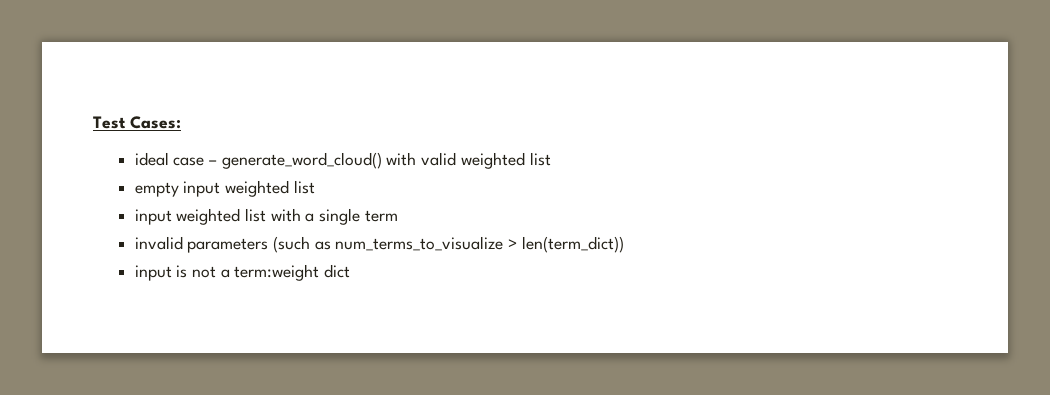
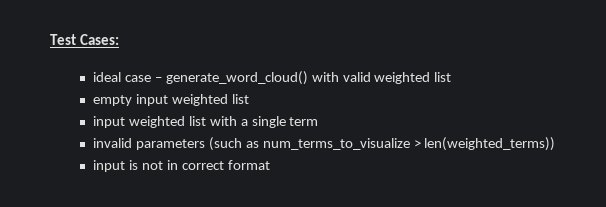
- invalid parameters (such as num_terms_to_visualize > len(term_dict))
+ invalid parameters (such as num_terms_to_visualize > len(weighted_terms))
- input is not a term:weight dict
+ input is not in correct format

